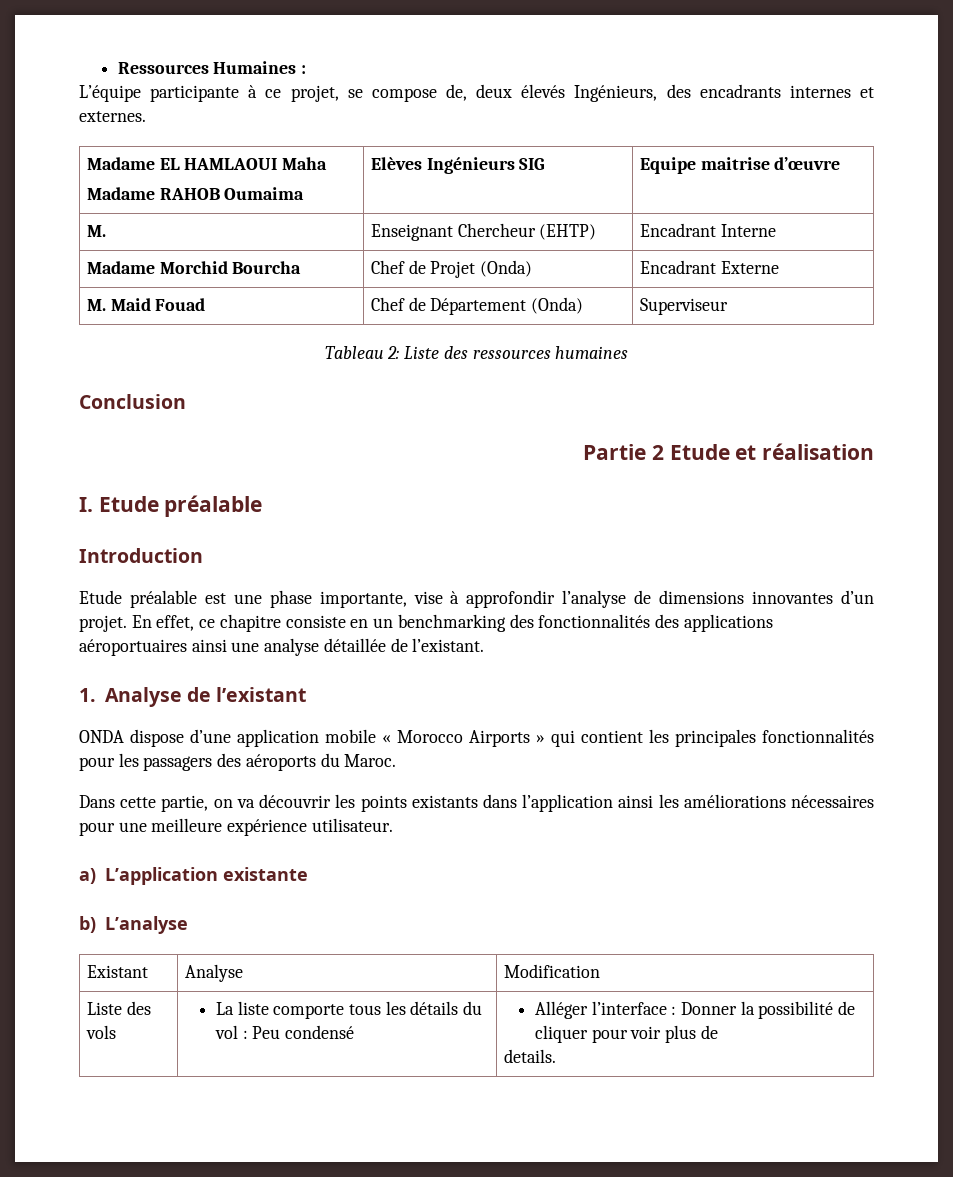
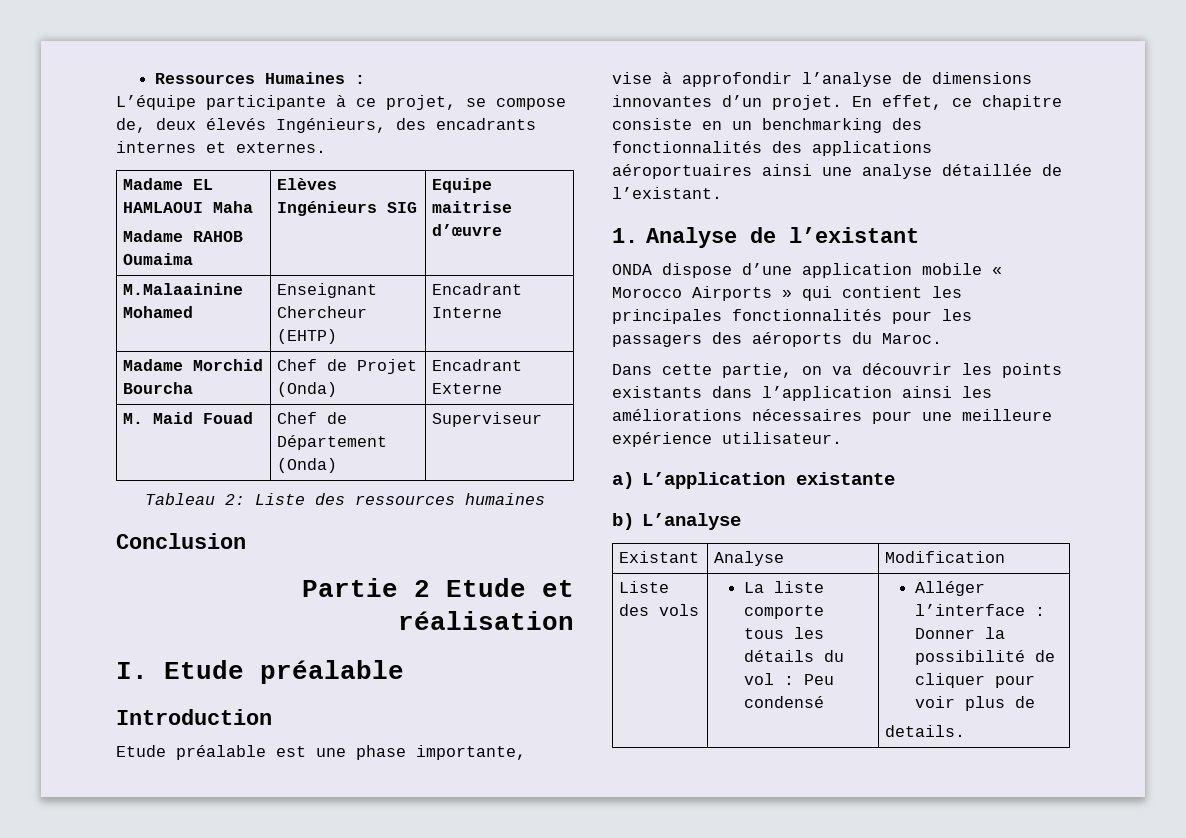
- M. | Enseignant Chercheur (EHTP) | Encadrant Interne
+ M.Malaainine Mohamed | Enseignant Chercheur (EHTP) | Encadrant Interne

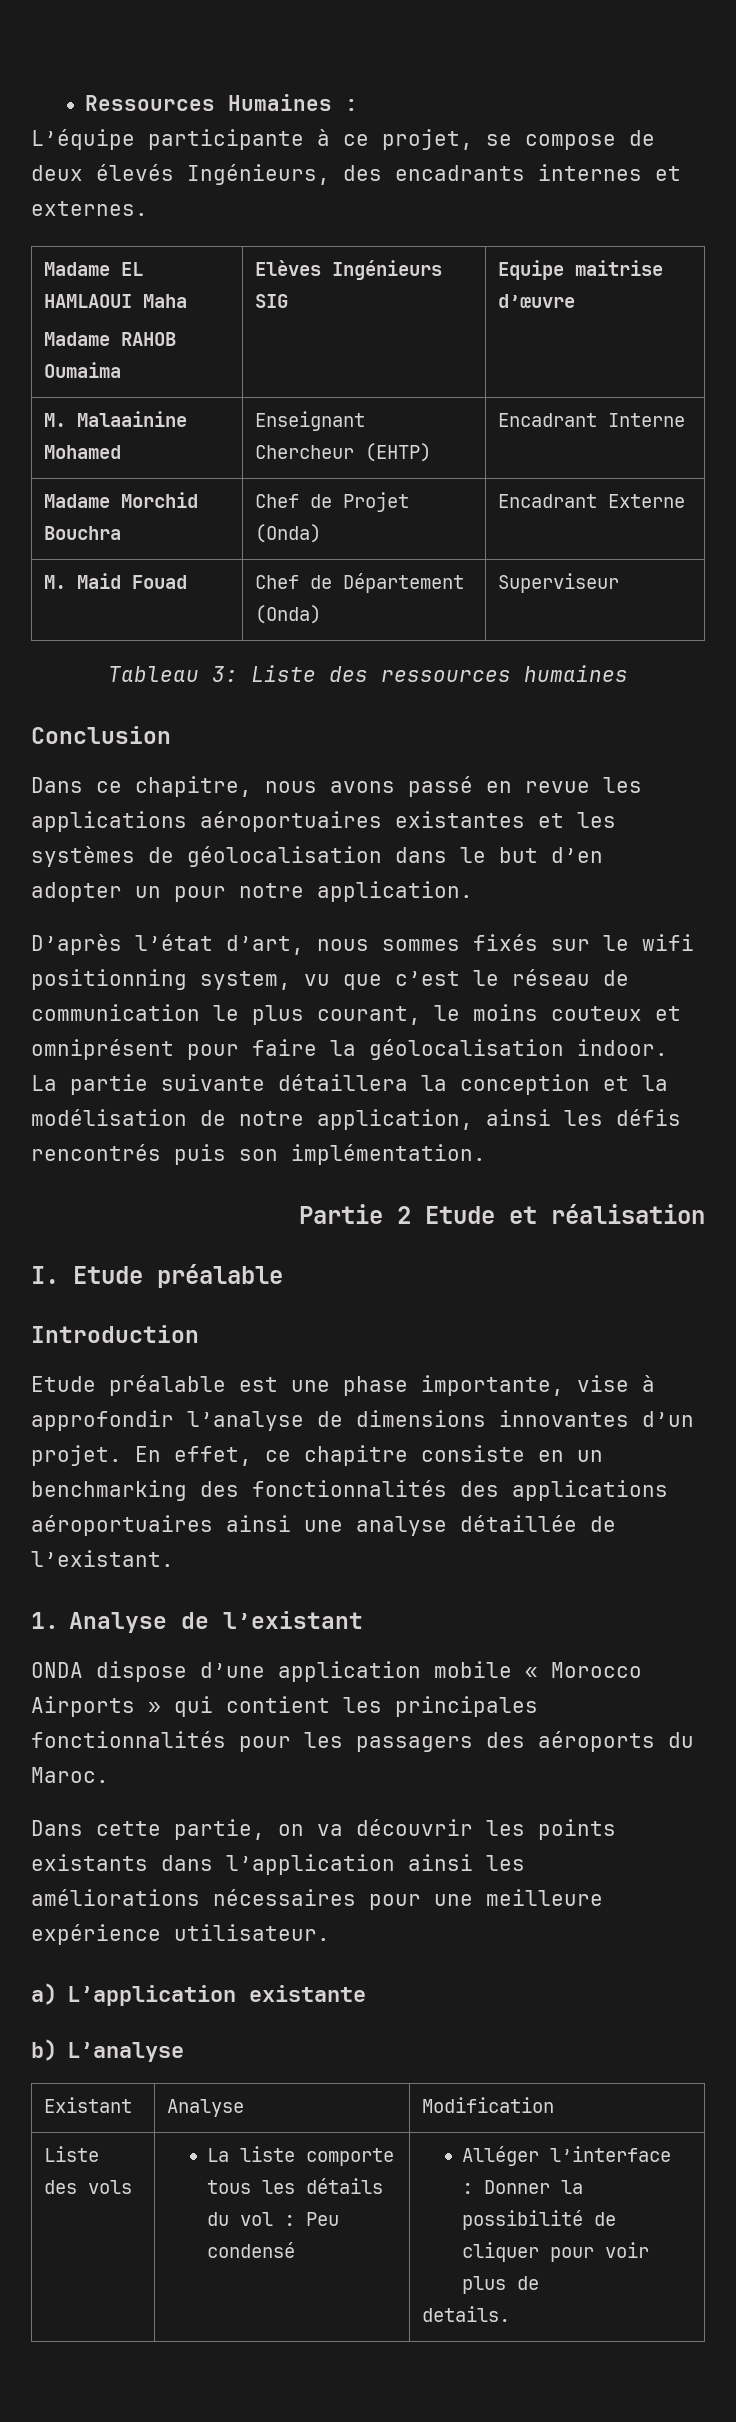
- L’équipe participante à ce projet, se compose de, deux élevés Ingénieurs, des encadrants internes et externes.
+ L’équipe participante à ce projet, se compose de deux élevés Ingénieurs, des encadrants internes et externes.
- M.Malaainine Mohamed | Enseignant Chercheur (EHTP) | Encadrant Interne
+ M. Malaainine Mohamed | Enseignant Chercheur (EHTP) | Encadrant Interne
- Madame Morchid Bourcha | Chef de Projet (Onda) | Encadrant Externe
+ Madame Morchid Bouchra | Chef de Projet (Onda) | Encadrant Externe
- Tableau 2: Liste des ressources humaines
+ Tableau 3: Liste des ressources humaines
+ Dans ce chapitre, nous avons passé en revue les applications aéroportuaires existantes et les systèmes de géolocalisation dans le but d’en adopter un pour notre application.
+ D’après l’état d’art, nous sommes fixés sur le wifi positionning system, vu que c’est le réseau de communication le plus courant, le moins couteux et omniprésent pour faire la géolocalisation indoor. La partie suivante détaillera la conception et la modélisation de notre application, ainsi les défis rencontrés puis son implémentation.

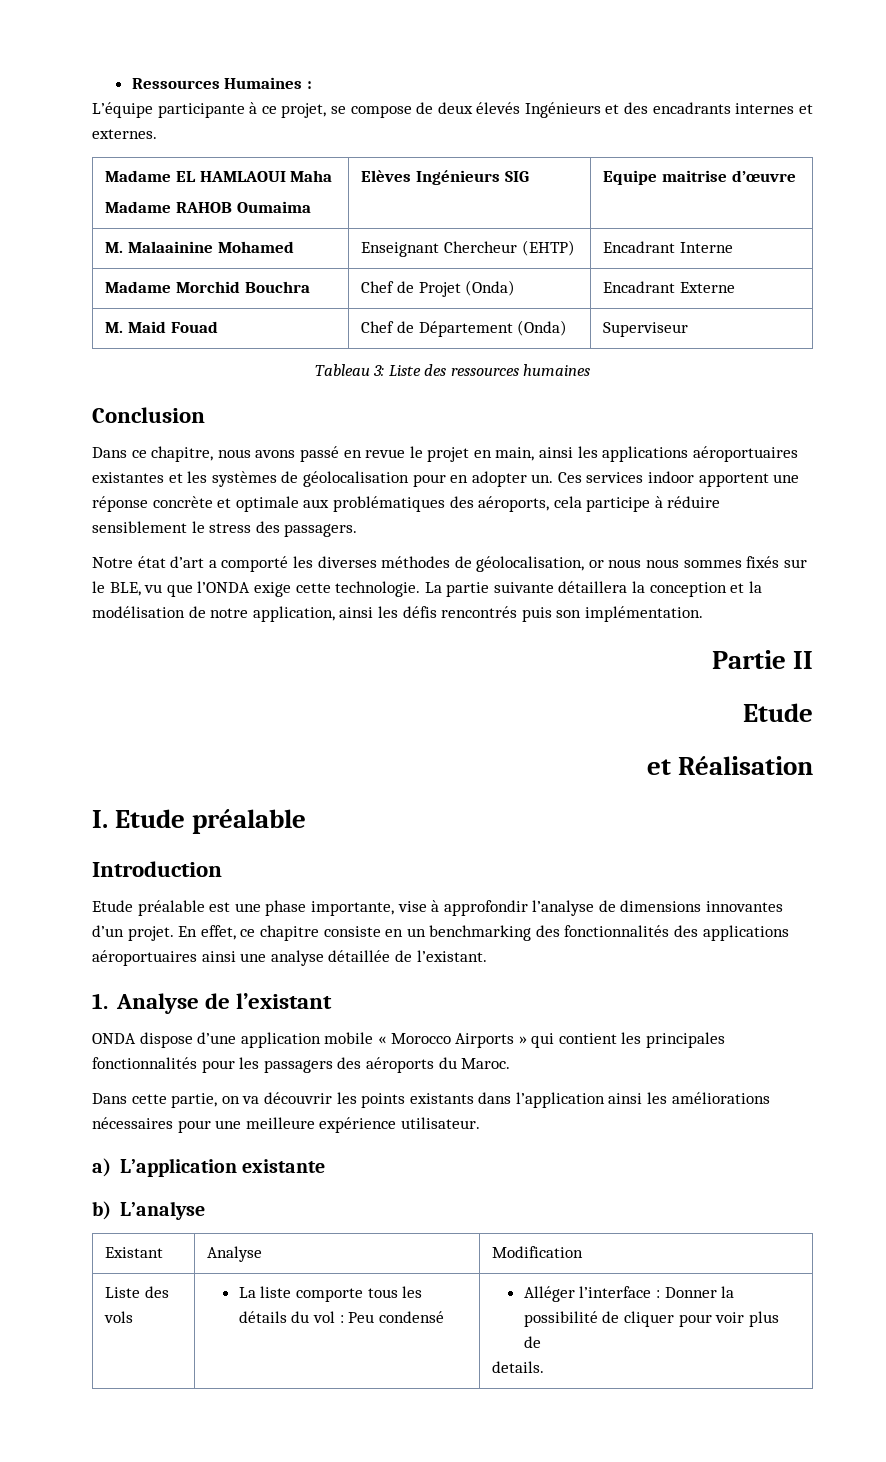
- L’équipe participante à ce projet, se compose de deux élevés Ingénieurs, des encadrants internes et externes.
+ L’équipe participante à ce projet, se compose de deux élevés Ingénieurs et des encadrants internes et externes.
- Dans ce chapitre, nous avons passé en revue les applications aéroportuaires existantes et les systèmes de géolocalisation dans le but d’en adopter un pour notre application.
- D’après l’état d’art, nous sommes fixés sur le wifi positionning system, vu que c’est le réseau de communication le plus courant, le moins couteux et omniprésent pour faire la géolocalisation indoor.
+ Dans ce chapitre, nous avons passé en revue le projet en main, ainsi les applications aéroportuaires existantes et les systèmes de géolocalisation pour en adopter un. Ces services indoor apportent une réponse concrète et optimale aux problématiques des aéroports, cela participe à réduire sensiblement le stress des passagers.
+ Notre état d’art a comporté les diverses méthodes de géolocalisation, or nous nous sommes fixés sur le BLE, vu que l’ONDA exige cette technologie.
- Partie 2 Etude et réalisation
+ Partie II
+ Etude
+ et Réalisation

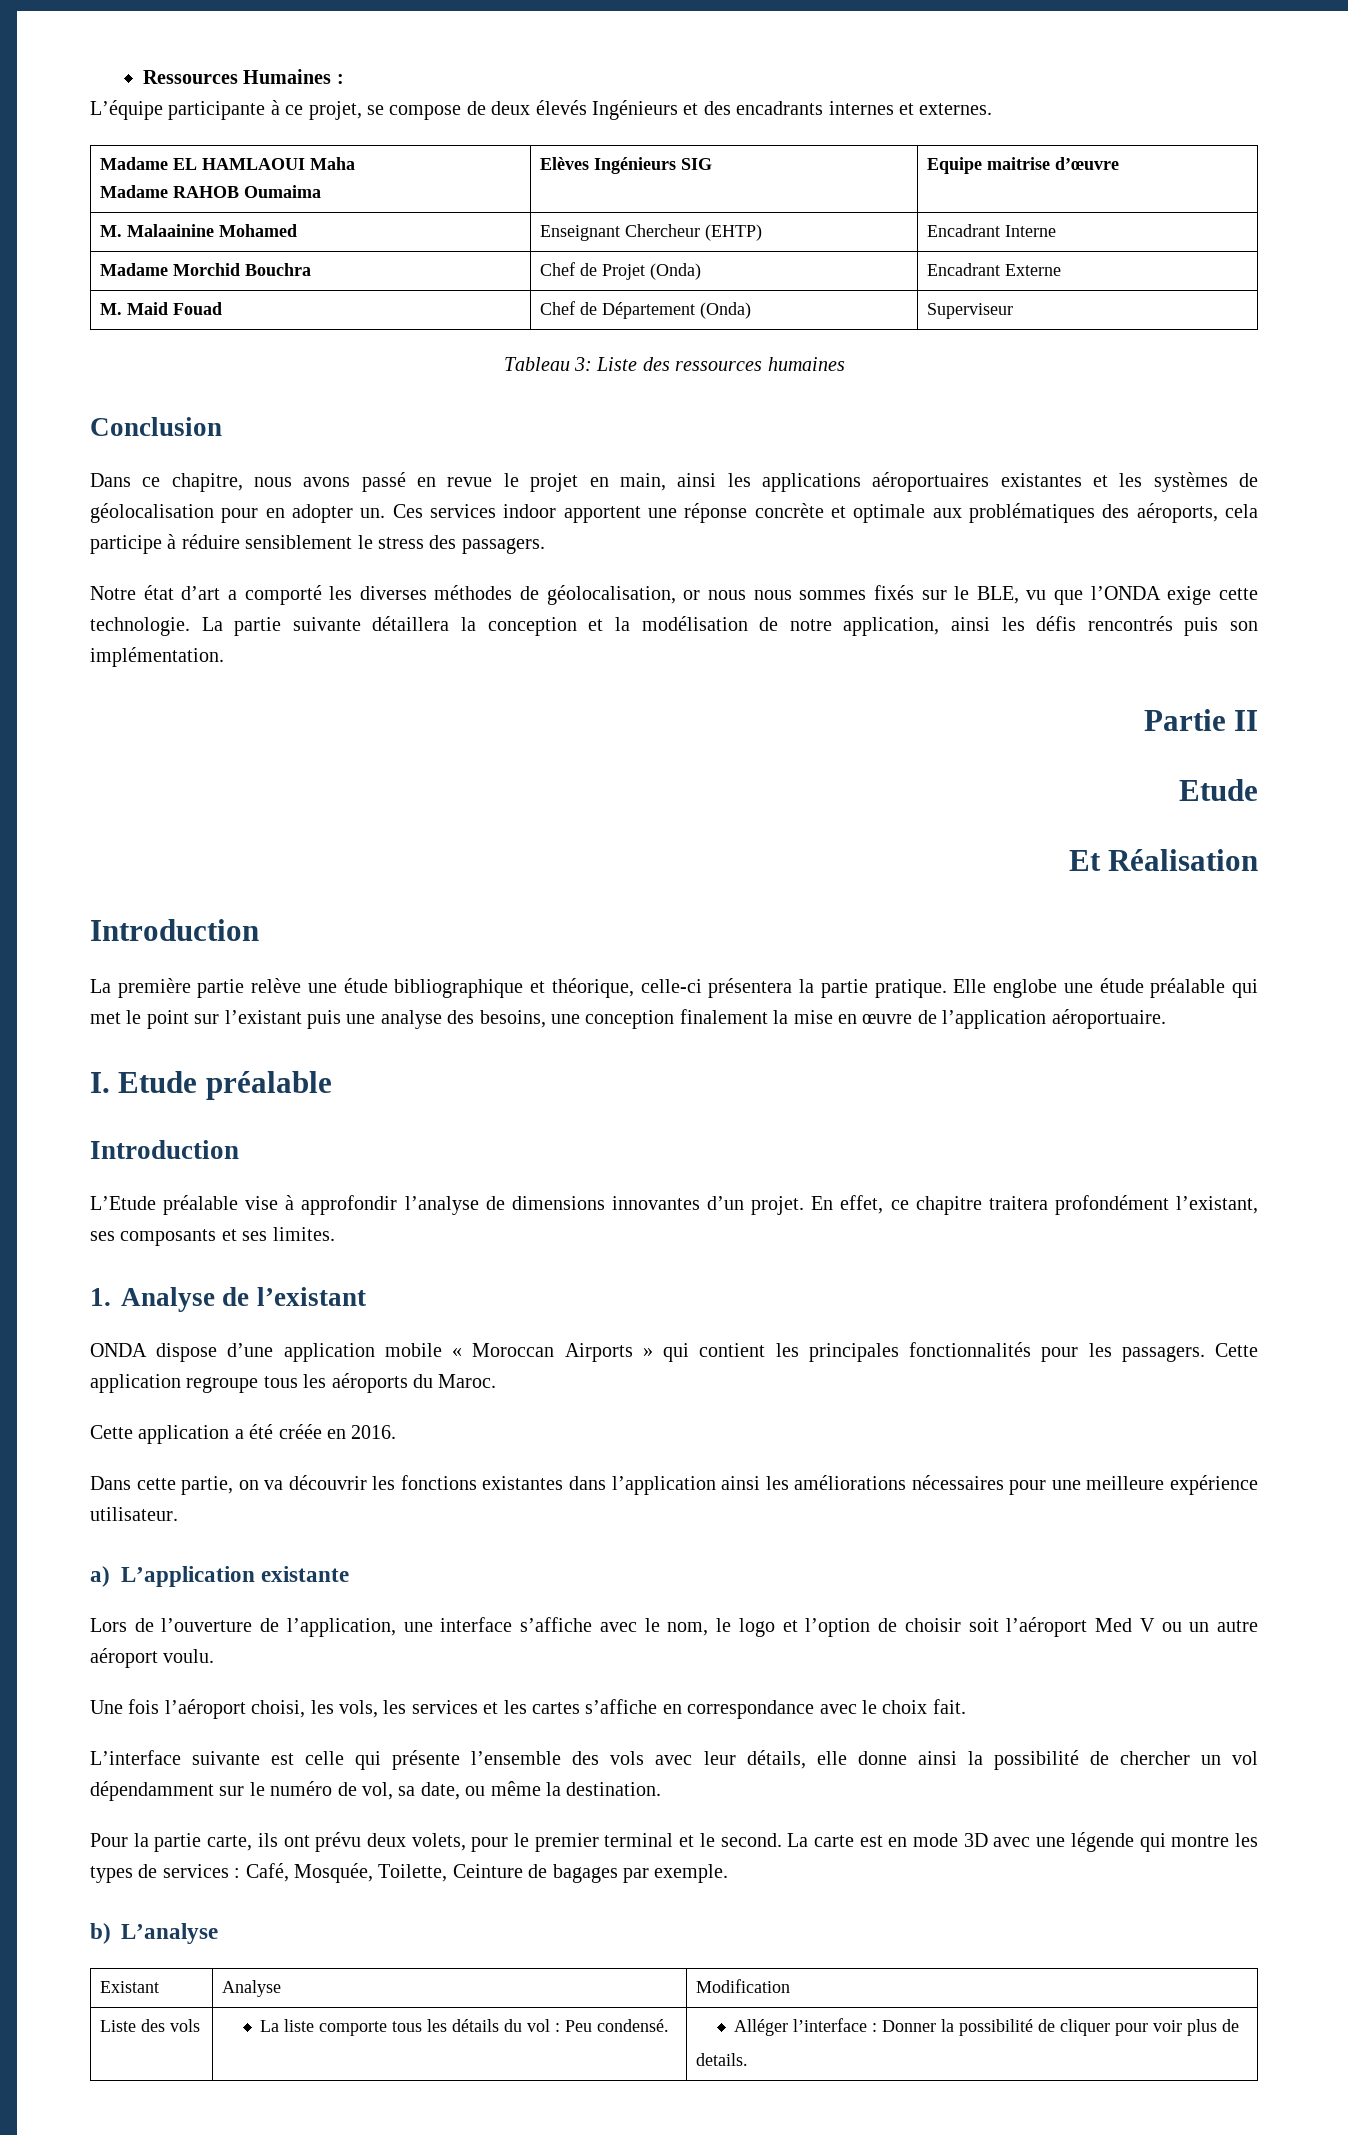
- et Réalisation
+ Et Réalisation
+ Introduction
+ La première partie relève une étude bibliographique et théorique, celle-ci présentera la partie pratique. Elle englobe une étude préalable qui met le point sur l’existant puis une analyse des besoins, une conception finalement la mise en œuvre de l’application aéroportuaire.
  I. Etude préalable
  Introduction
- Etude préalable est une phase importante, vise à approfondir l’analyse de dimensions innovantes d’un projet.
+ L’Etude préalable vise à approfondir l’analyse de dimensions innovantes d’un projet.
- En effet, ce chapitre consiste en un benchmarking des fonctionnalités des applications aéroportuaires ainsi une analyse détaillée de l’existant.
+ En effet, ce chapitre traitera profondément l’existant, ses composants et ses limites.
- ONDA dispose d’une application mobile « Morocco Airports » qui contient les principales fonctionnalités pour les passagers des aéroports du Maroc.
+ ONDA dispose d’une application mobile « Moroccan Airports » qui contient les principales fonctionnalités pour les passagers. Cette application regroupe tous les aéroports du Maroc.
+ Cette application a été créée en 2016.
- Dans cette partie, on va découvrir les points existants dans l’application ainsi les améliorations nécessaires pour une meilleure expérience utilisateur.
+ Dans cette partie, on va découvrir les fonctions existantes dans l’application ainsi les améliorations nécessaires pour une meilleure expérience utilisateur.
+ Lors de l’ouverture de l’application, une interface s’affiche avec le nom, le logo et l’option de choisir soit l’aéroport Med V ou un autre aéroport voulu.
+ Une fois l’aéroport choisi, les vols, les services et les cartes s’affiche en correspondance avec le choix fait.
+ L’interface suivante est celle qui présente l’ensemble des vols avec leur détails, elle donne ainsi la possibilité de chercher un vol dépendamment sur le numéro de vol, sa date, ou même la destination.
+ Pour la partie carte, ils ont prévu deux volets, pour le premier terminal et le second. La carte est en mode 3D avec une légende qui montre les types de services : Café, Mosquée, Toilette, Ceinture de bagages par exemple.
- Liste des vols | La liste comporte tous les détails du vol : Peu condensé | Alléger l’interface : Donner la possibilité de cliquer pour voir plus de
+ Liste des vols | La liste comporte tous les détails du vol : Peu condensé. | Alléger l’interface : Donner la possibilité de cliquer pour voir plus de

